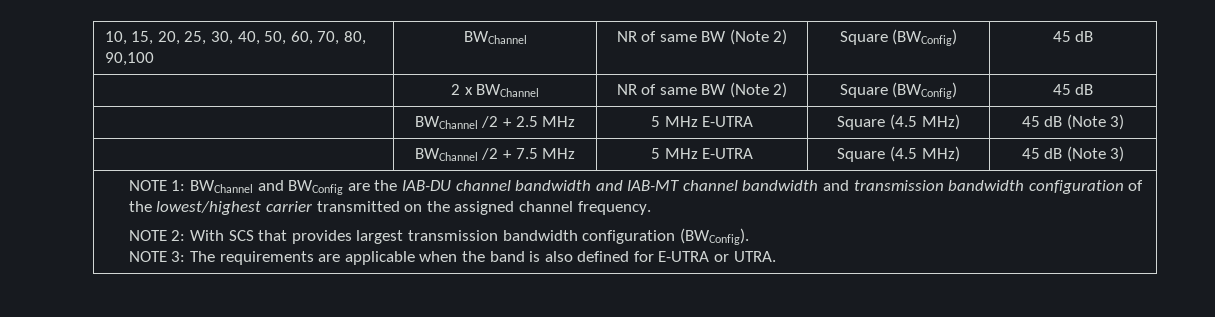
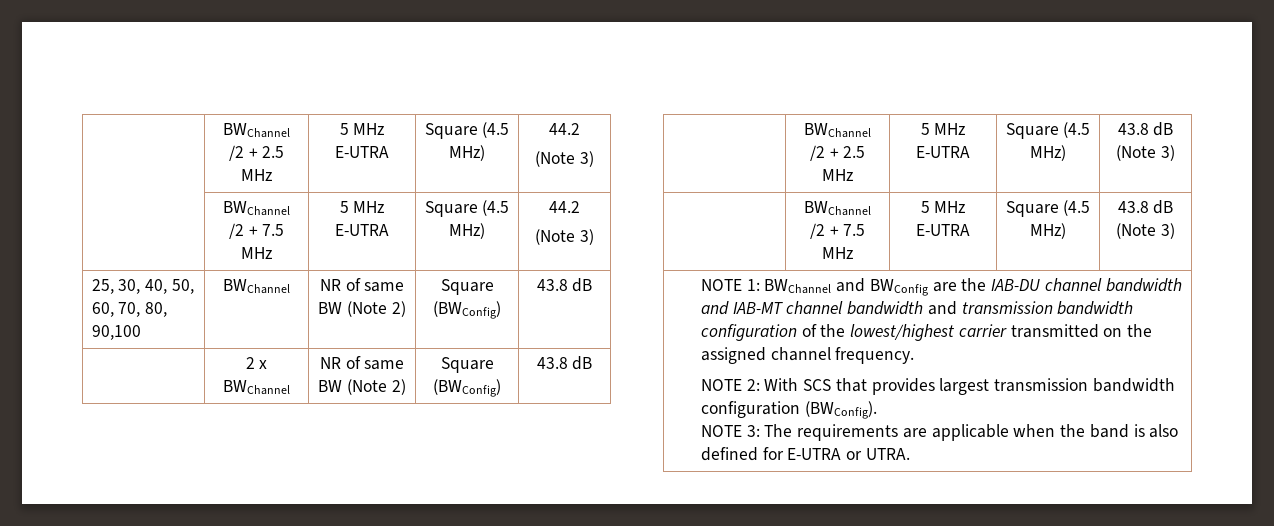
- 10, 15, 20, 25, 30, 40, 50, 60, 70, 80, 90,100 | BWChannel | NR of same BW (Note 2) | Square (BWConfig) | 45 dB
+ | BWChannel /2 + 2.5 MHz | 5 MHz E-UTRA | Square (4.5 MHz) | 44.2
+ (Note 3)
+ | BWChannel /2 + 7.5 MHz | 5 MHz E-UTRA | Square (4.5 MHz) | 44.2
+ (Note 3)
+ 25, 30, 40, 50, 60, 70, 80, 90,100 | BWChannel | NR of same BW (Note 2) | Square (BWConfig) | 43.8 dB
- | 2 x BWChannel | NR of same BW (Note 2) | Square (BWConfig) | 45 dB
+ | 2 x BWChannel | NR of same BW (Note 2) | Square (BWConfig) | 43.8 dB
- | BWChannel /2 + 2.5 MHz | 5 MHz E-UTRA | Square (4.5 MHz) | 45 dB (Note 3)
+ | BWChannel /2 + 2.5 MHz | 5 MHz E-UTRA | Square (4.5 MHz) | 43.8 dB (Note 3)
- | BWChannel /2 + 7.5 MHz | 5 MHz E-UTRA | Square (4.5 MHz) | 45 dB (Note 3)
+ | BWChannel /2 + 7.5 MHz | 5 MHz E-UTRA | Square (4.5 MHz) | 43.8 dB (Note 3)

